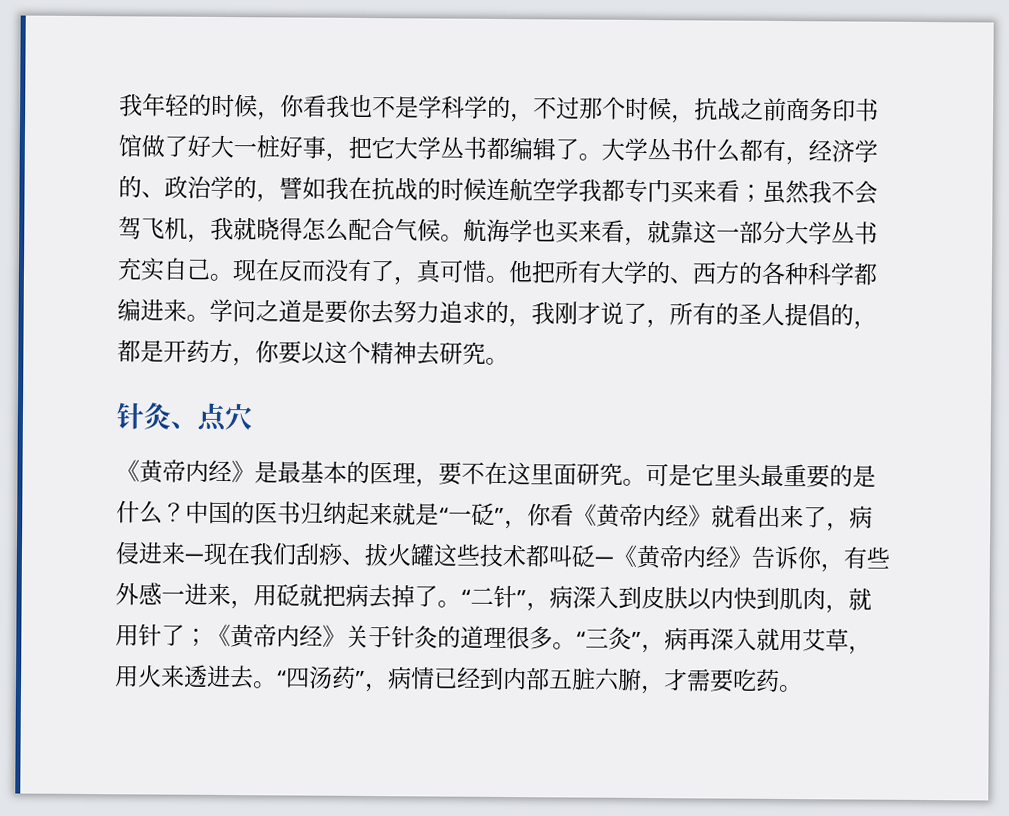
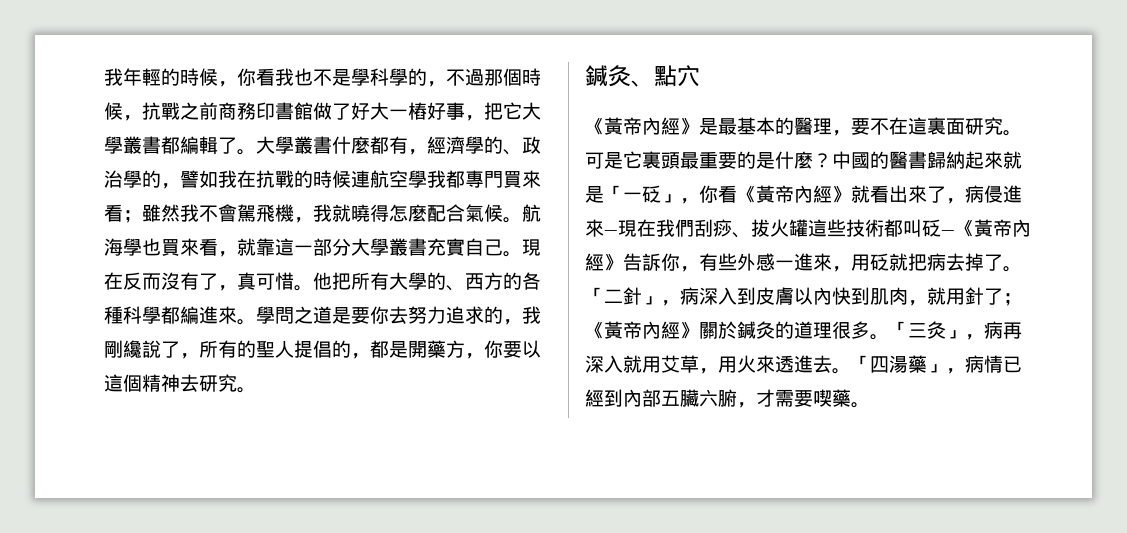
- 我年轻的时候，你看我也不是学科学的，不过那个时候，抗战之前商务印书馆做了好大一桩好事，把它大学丛书都编辑了。大学丛书什么都有，经济学的、政治学的，譬如我在抗战的时候连航空学我都专门买来看；虽然我不会驾飞机，我就晓得怎么配合气候。航海学也买来看，就靠这一部分大学丛书充实自己。现在反而没有了，真可惜。
+ 我年輕的時候，你看我也不是學科學的，不過那個時候，抗戰之前商務印書館做了好大一樁好事，把它大學叢書都編輯了。大學叢書什麼都有，經濟學的、政治學的，譬如我在抗戰的時候連航空學我都專門買來看；雖然我不會駕飛機，我就曉得怎麼配合氣候。航海學也買來看，就靠這一部分大學叢書充實自己。現在反而沒有了，真可惜。
- 他把所有大学的、西方的各种科学都编进来。学问之道是要你去努力追求的，我刚才说了，所有的圣人提倡的，都是开药方，你要以这个精神去研究。
+ 他把所有大學的、西方的各種科學都編進來。學問之道是要你去努力追求的，我剛纔說了，所有的聖人提倡的，都是開藥方，你要以這個精神去研究。
- 针灸、点穴
+ 鍼灸、點穴
- 《黄帝内经》是最基本的医理，要不在这里面研究。
+ 《黃帝內經》是最基本的醫理，要不在這裏面研究。
- 可是它里头最重要的是什么？中国的医书归纳起来就是“一砭”，你看《黄帝内经》就看出来了，病侵进来—现在我们刮痧、拔火罐这些技术都叫砭—《黄帝内经》告诉你，有些外感一进来，用砭就把病去掉了。
+ 可是它裏頭最重要的是什麼？中國的醫書歸納起來就是「一砭」，你看《黃帝內經》就看出來了，病侵進來—現在我們刮痧、拔火罐這些技術都叫砭—《黃帝內經》告訴你，有些外感一進來，用砭就把病去掉了。
- “二针”，病深入到皮肤以内快到肌肉，就用针了；《黄帝内经》关于针灸的道理很多。
+ 「二針」，病深入到皮膚以內快到肌肉，就用針了；《黃帝內經》關於鍼灸的道理很多。
- “三灸”，病再深入就用艾草，用火来透进去。“四汤药”，病情已经到内部五脏六腑，才需要吃药。
+ 「三灸」，病再深入就用艾草，用火來透進去。「四湯藥」，病情已經到內部五臟六腑，才需要喫藥。

